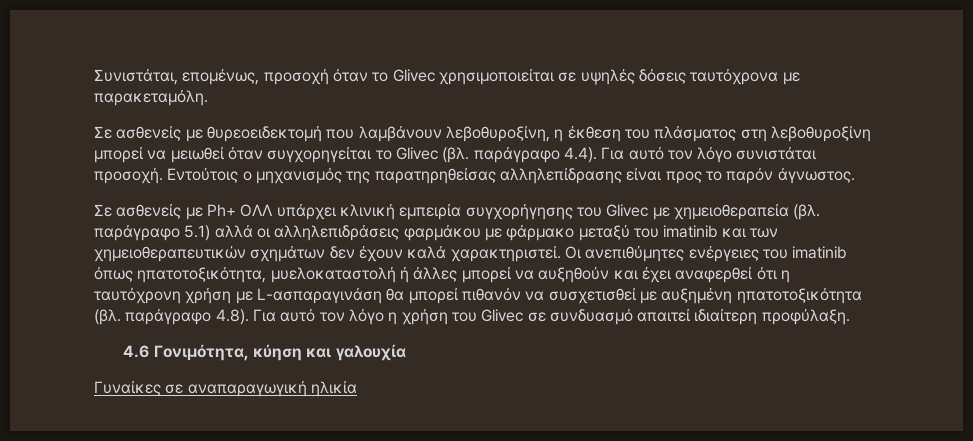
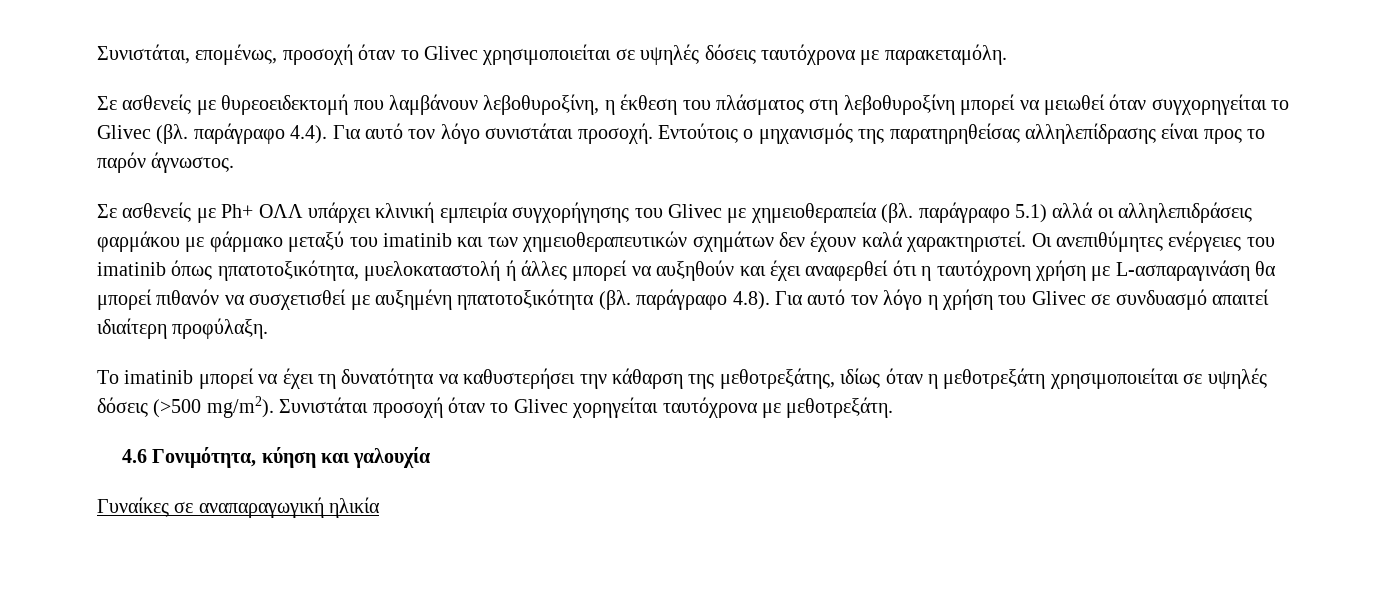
+ Το imatinib μπορεί να έχει τη δυνατότητα να καθυστερήσει την κάθαρση της μεθοτρεξάτης, ιδίως όταν η μεθοτρεξάτη χρησιμοποιείται σε υψηλές δόσεις (>500 mg/m2). Συνιστάται προσοχή όταν το Glivec χορηγείται ταυτόχρονα με μεθοτρεξάτη.

